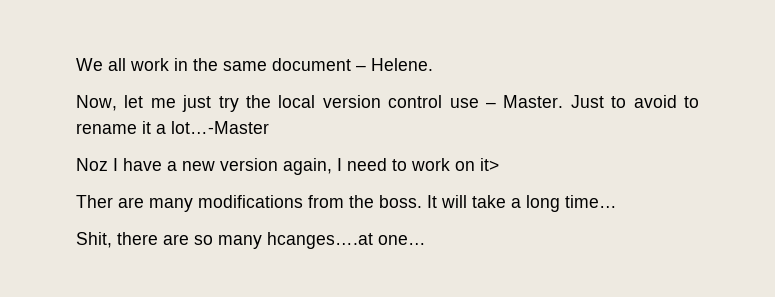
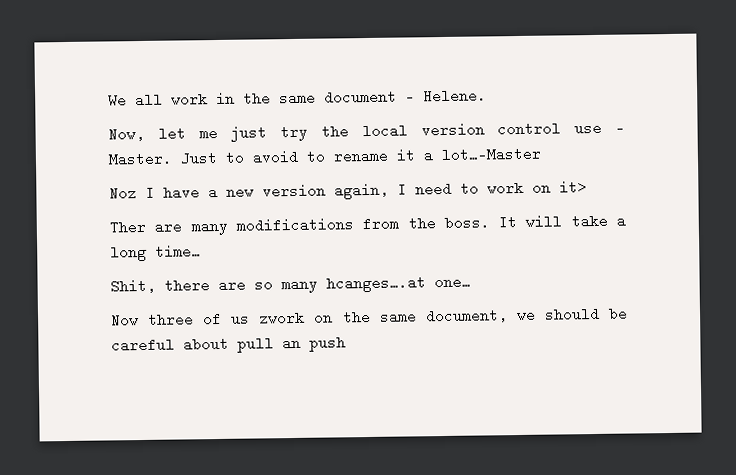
+ Now three of us zwork on the same document, we should be careful about pull an push

